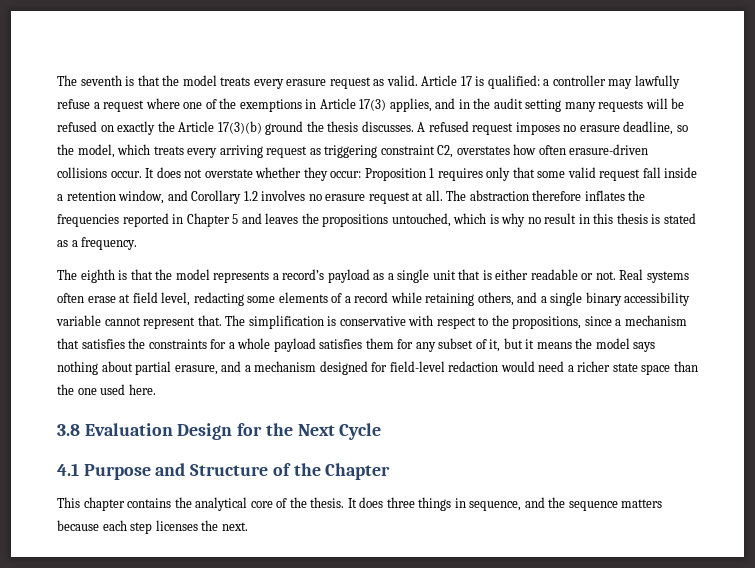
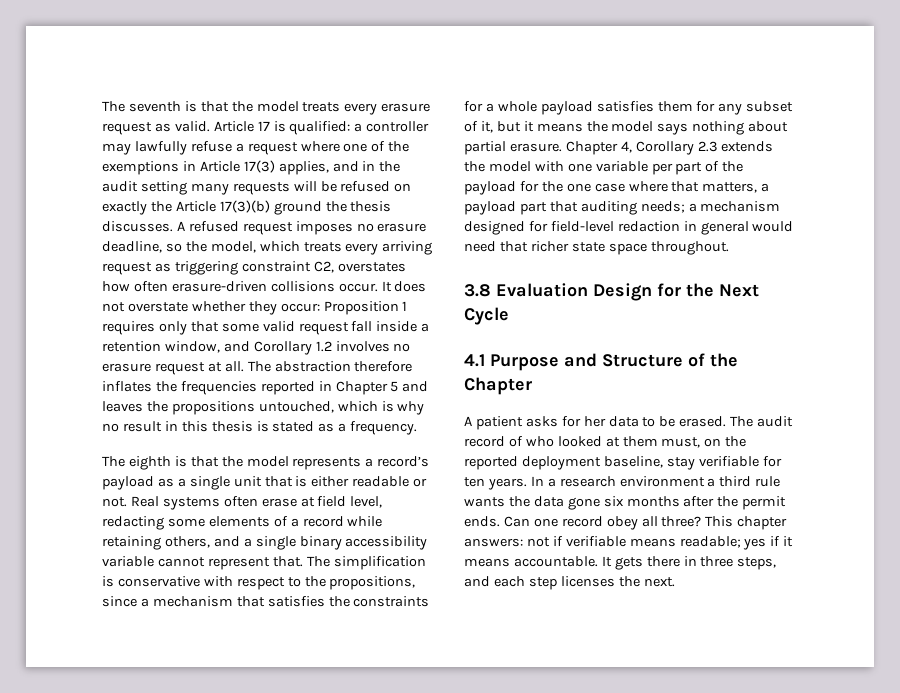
- The simplification is conservative with respect to the propositions, since a mechanism that satisfies the constraints for a whole payload satisfies them for any subset of it, but it means the model says nothing about partial erasure, and a mechanism designed for field-level redaction would need a richer state space than the one used here.
+ The simplification is conservative with respect to the propositions, since a mechanism that satisfies the constraints for a whole payload satisfies them for any subset of it, but it means the model says nothing about partial erasure. Chapter 4, Corollary 2.3 extends the model with one variable per part of the payload for the one case where that matters, a payload part that auditing needs; a mechanism designed for field-level redaction in general would need that richer state space throughout.
- This chapter contains the analytical core of the thesis. It does three things in sequence, and the sequence matters because each step licenses the next.
+ A patient asks for her data to be erased. The audit record of who looked at them must, on the reported deployment baseline, stay verifiable for ten years. In a research environment a third rule wants the data gone six months after the permit ends. Can one record obey all three? This chapter answers: not if verifiable means readable; yes if it means accountable. It gets there in three steps, and each step licenses the next.

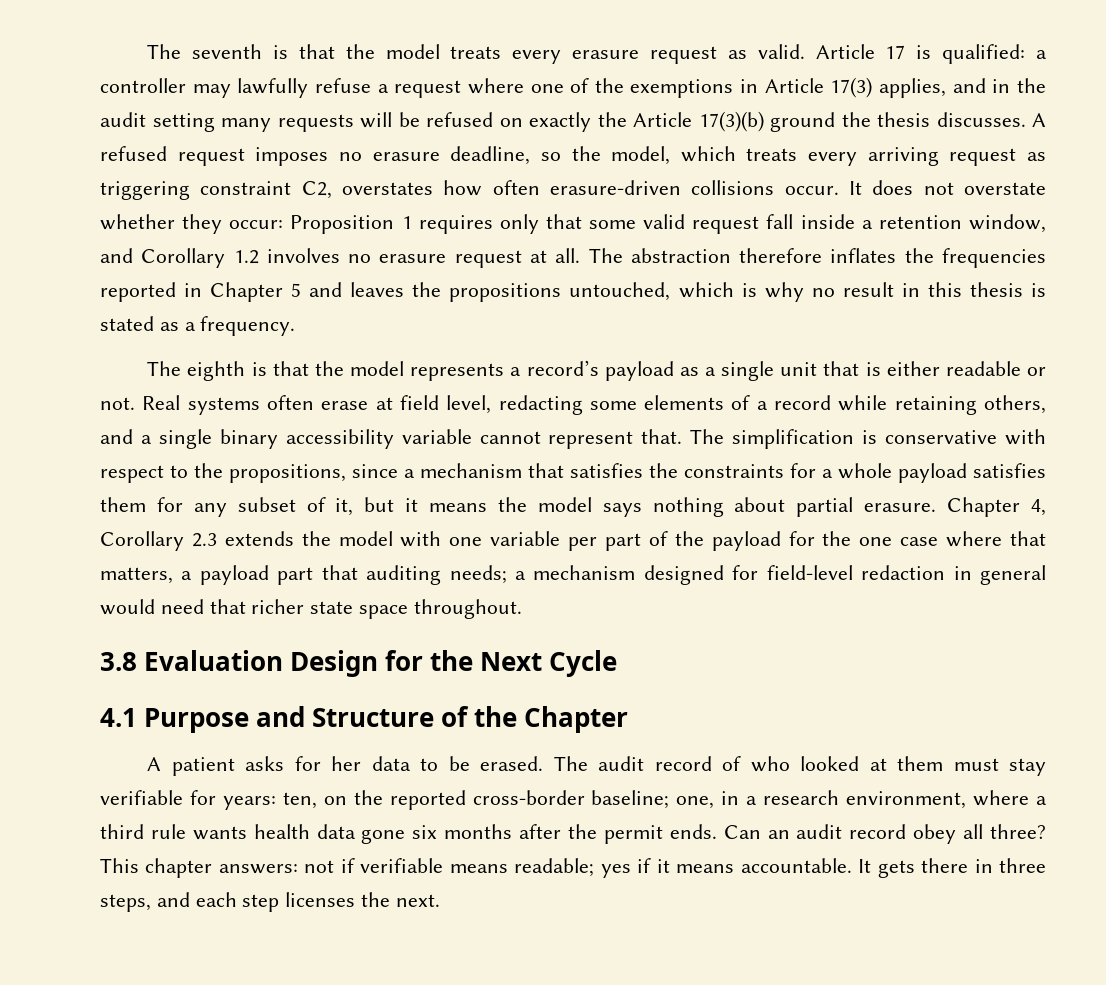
- The audit record of who looked at them must, on the reported deployment baseline, stay verifiable for ten years. In a research environment a third rule wants the data gone six months after the permit ends.
+ The audit record of who looked at them must stay verifiable for years: ten, on the reported cross-border baseline; one, in a research environment, where a third rule wants health data gone six months after the permit ends.
- Can one record obey all three?
+ Can an audit record obey all three?

